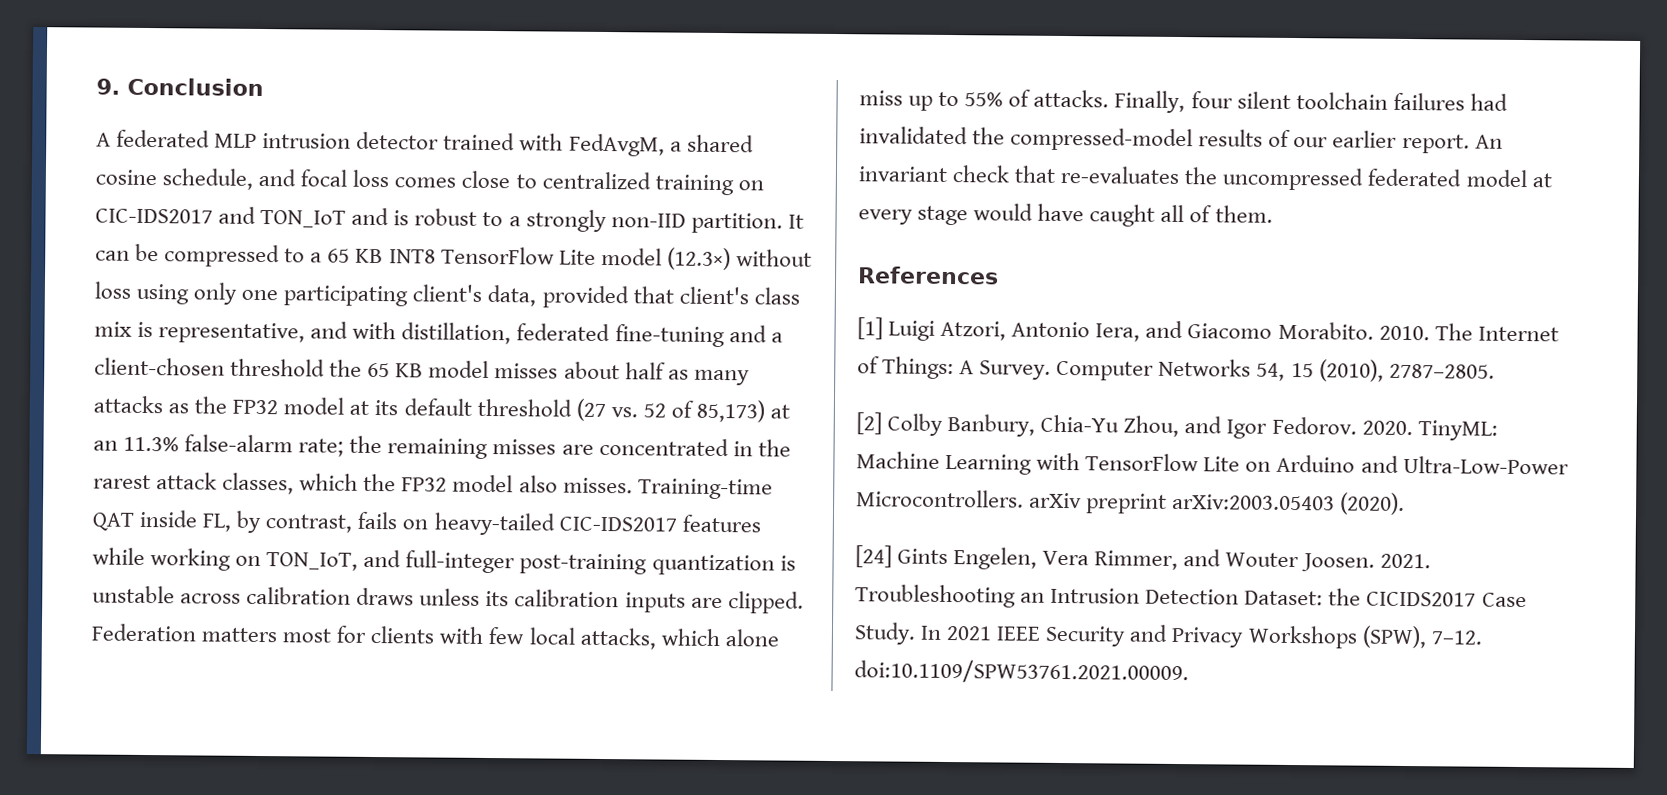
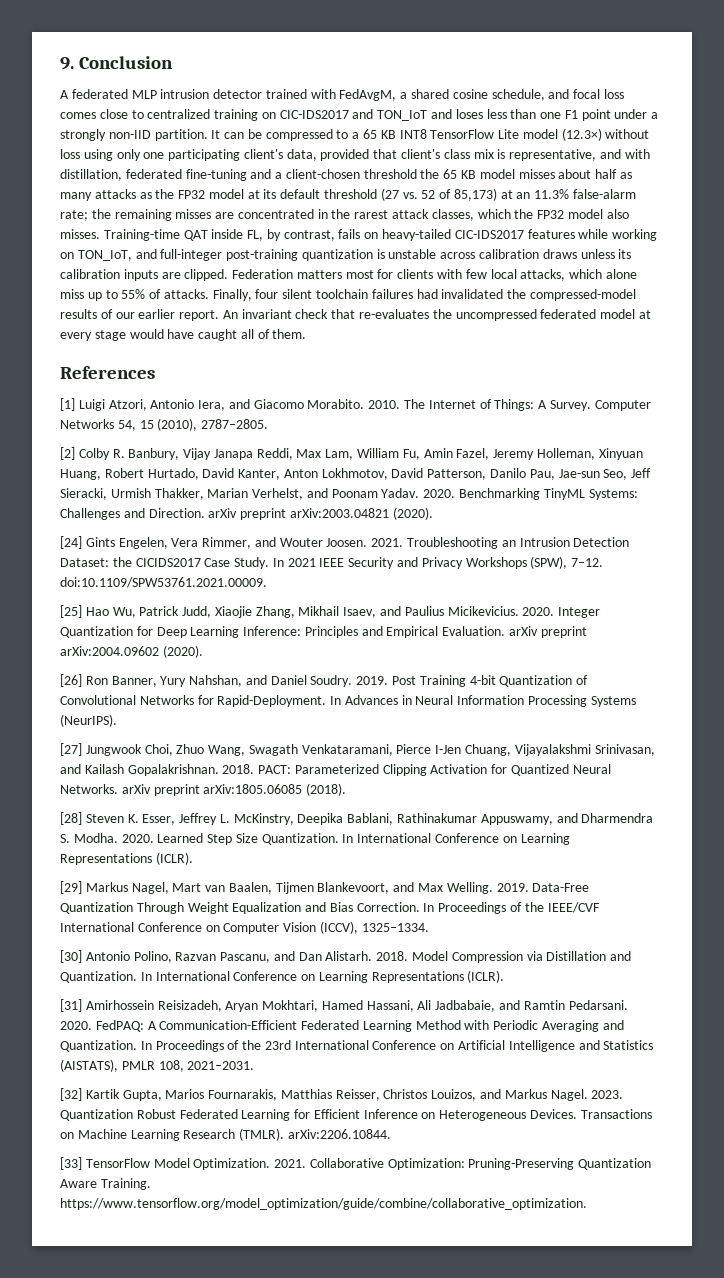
- A federated MLP intrusion detector trained with FedAvgM, a shared cosine schedule, and focal loss comes close to centralized training on CIC-IDS2017 and TON_IoT and is robust to a strongly non-IID partition.
+ A federated MLP intrusion detector trained with FedAvgM, a shared cosine schedule, and focal loss comes close to centralized training on CIC-IDS2017 and TON_IoT and loses less than one F1 point under a strongly non-IID partition.
- [2] Colby Banbury, Chia-Yu Zhou, and Igor Fedorov. 2020. TinyML: Machine Learning with TensorFlow Lite on Arduino and Ultra-Low-Power Microcontrollers. arXiv preprint arXiv:2003.05403 (2020).
+ [2] Colby R. Banbury, Vijay Janapa Reddi, Max Lam, William Fu, Amin Fazel, Jeremy Holleman, Xinyuan Huang, Robert Hurtado, David Kanter, Anton Lokhmotov, David Patterson, Danilo Pau, Jae-sun Seo, Jeff Sieracki, Urmish Thakker, Marian Verhelst, and Poonam Yadav. 2020. Benchmarking TinyML Systems: Challenges and Direction. arXiv preprint arXiv:2003.04821 (2020).
+ [25] Hao Wu, Patrick Judd, Xiaojie Zhang, Mikhail Isaev, and Paulius Micikevicius. 2020. Integer Quantization for Deep Learning Inference: Principles and Empirical Evaluation. arXiv preprint arXiv:2004.09602 (2020).
+ [26] Ron Banner, Yury Nahshan, and Daniel Soudry. 2019. Post Training 4-bit Quantization of Convolutional Networks for Rapid-Deployment. In Advances in Neural Information Processing Systems (NeurIPS).
+ [27] Jungwook Choi, Zhuo Wang, Swagath Venkataramani, Pierce I-Jen Chuang, Vijayalakshmi Srinivasan, and Kailash Gopalakrishnan. 2018. PACT: Parameterized Clipping Activation for Quantized Neural Networks. arXiv preprint arXiv:1805.06085 (2018).
+ [28] Steven K. Esser, Jeffrey L. McKinstry, Deepika Bablani, Rathinakumar Appuswamy, and Dharmendra S. Modha. 2020. Learned Step Size Quantization. In International Conference on Learning Representations (ICLR).
+ [29] Markus Nagel, Mart van Baalen, Tijmen Blankevoort, and Max Welling. 2019. Data-Free Quantization Through Weight Equalization and Bias Correction. In Proceedings of the IEEE/CVF International Conference on Computer Vision (ICCV), 1325–1334.
+ [30] Antonio Polino, Razvan Pascanu, and Dan Alistarh. 2018. Model Compression via Distillation and Quantization. In International Conference on Learning Representations (ICLR).
+ [31] Amirhossein Reisizadeh, Aryan Mokhtari, Hamed Hassani, Ali Jadbabaie, and Ramtin Pedarsani. 2020. FedPAQ: A Communication-Efficient Federated Learning Method with Periodic Averaging and Quantization. In Proceedings of the 23rd International Conference on Artificial Intelligence and Statistics (AISTATS), PMLR 108, 2021–2031.
+ [32] Kartik Gupta, Marios Fournarakis, Matthias Reisser, Christos Louizos, and Markus Nagel. 2023. Quantization Robust Federated Learning for Efficient Inference on Heterogeneous Devices. Transactions on Machine Learning Research (TMLR). arXiv:2206.10844.
+ [33] TensorFlow Model Optimization. 2021. Collaborative Optimization: Pruning-Preserving Quantization Aware Training. https://www.tensorflow.org/model_optimization/guide/combine/collaborative_optimization.

